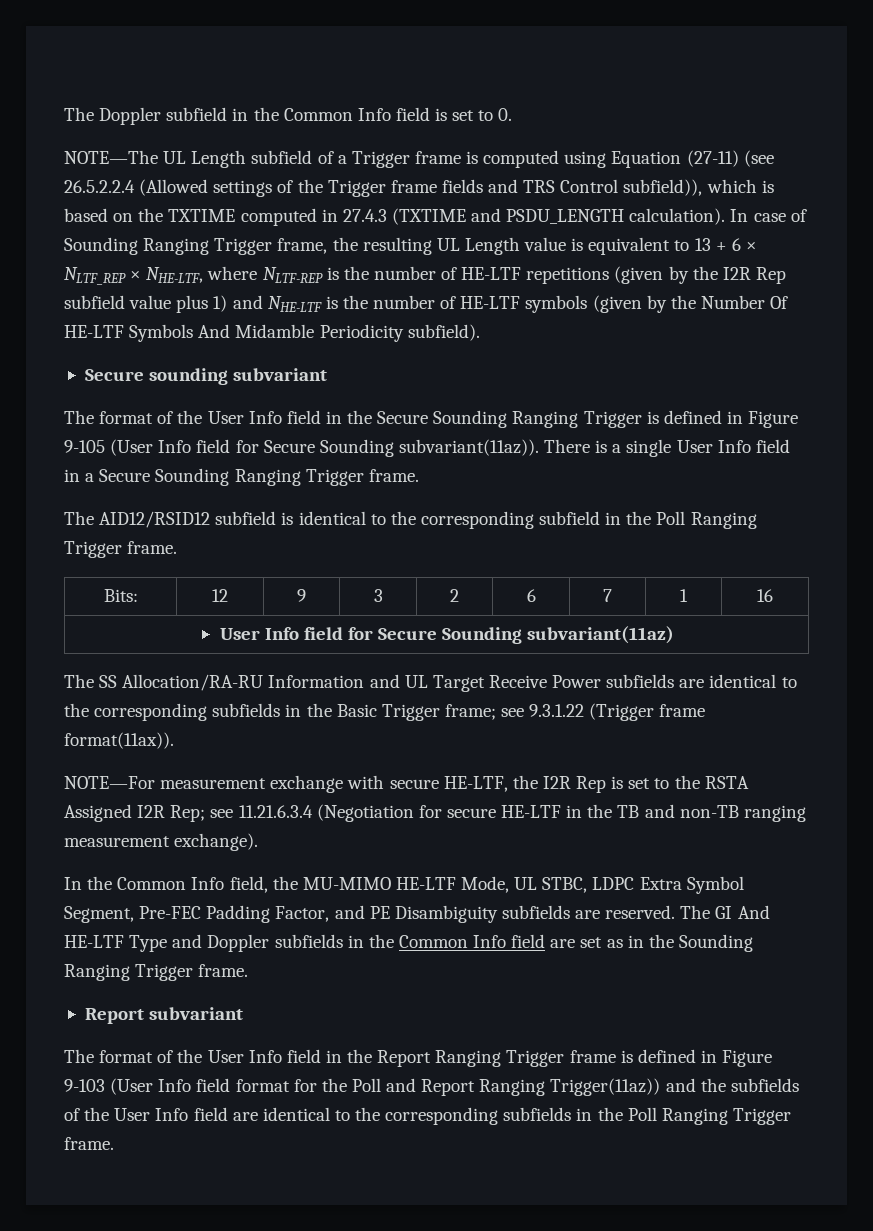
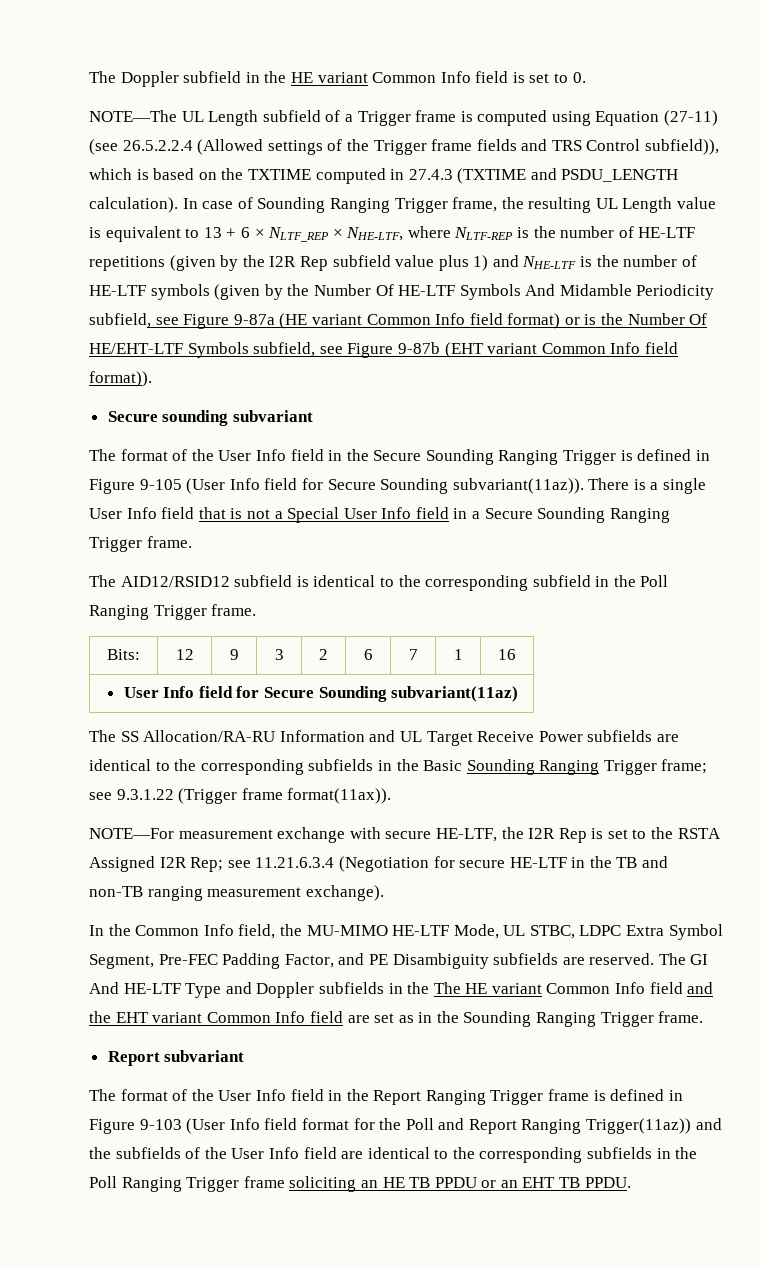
- The Doppler subfield in the Common Info field is set to 0.
+ The Doppler subfield in the HE variant Common Info field is set to 0.
- In case of Sounding Ranging Trigger frame, the resulting UL Length value is equivalent to 13 + 6 × NLTF_REP × NHE-LTF, where NLTF-REP is the number of HE-LTF repetitions (given by the I2R Rep subfield value plus 1) and NHE-LTF is the number of HE-LTF symbols (given by the Number Of HE-LTF Symbols And Midamble Periodicity subfield).
+ In case of Sounding Ranging Trigger frame, the resulting UL Length value is equivalent to 13 + 6 × NLTF_REP × NHE-LTF, where NLTF-REP is the number of HE-LTF repetitions (given by the I2R Rep subfield value plus 1) and NHE-LTF is the number of HE-LTF symbols (given by the Number Of HE-LTF Symbols And Midamble Periodicity subfield, see Figure 9-87a (HE variant Common Info field format) or is the Number Of HE/EHT-LTF Symbols subfield, see Figure 9-87b (EHT variant Common Info field format)).
- There is a single User Info field in a Secure Sounding Ranging Trigger frame.
+ There is a single User Info field that is not a Special User Info field in a Secure Sounding Ranging Trigger frame.
- The SS Allocation/RA-RU Information and UL Target Receive Power subfields are identical to the corresponding subfields in the Basic Trigger frame; see 9.3.1.22 (Trigger frame format(11ax)).
+ The SS Allocation/RA-RU Information and UL Target Receive Power subfields are identical to the corresponding subfields in the Basic Sounding Ranging Trigger frame; see 9.3.1.22 (Trigger frame format(11ax)).
- The GI And HE-LTF Type and Doppler subfields in the Common Info field are set as in the Sounding Ranging Trigger frame.
+ The GI And HE-LTF Type and Doppler subfields in the The HE variant Common Info field and the EHT variant Common Info field are set as in the Sounding Ranging Trigger frame.
- The format of the User Info field in the Report Ranging Trigger frame is defined in Figure 9-103 (User Info field format for the Poll and Report Ranging Trigger(11az)) and the subfields of the User Info field are identical to the corresponding subfields in the Poll Ranging Trigger frame.
+ The format of the User Info field in the Report Ranging Trigger frame is defined in Figure 9-103 (User Info field format for the Poll and Report Ranging Trigger(11az)) and the subfields of the User Info field are identical to the corresponding subfields in the Poll Ranging Trigger frame soliciting an HE TB PPDU or an EHT TB PPDU.

